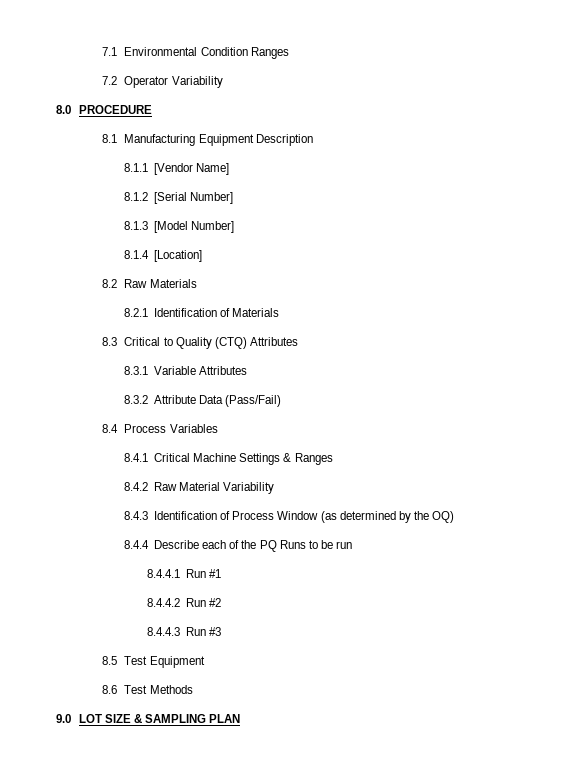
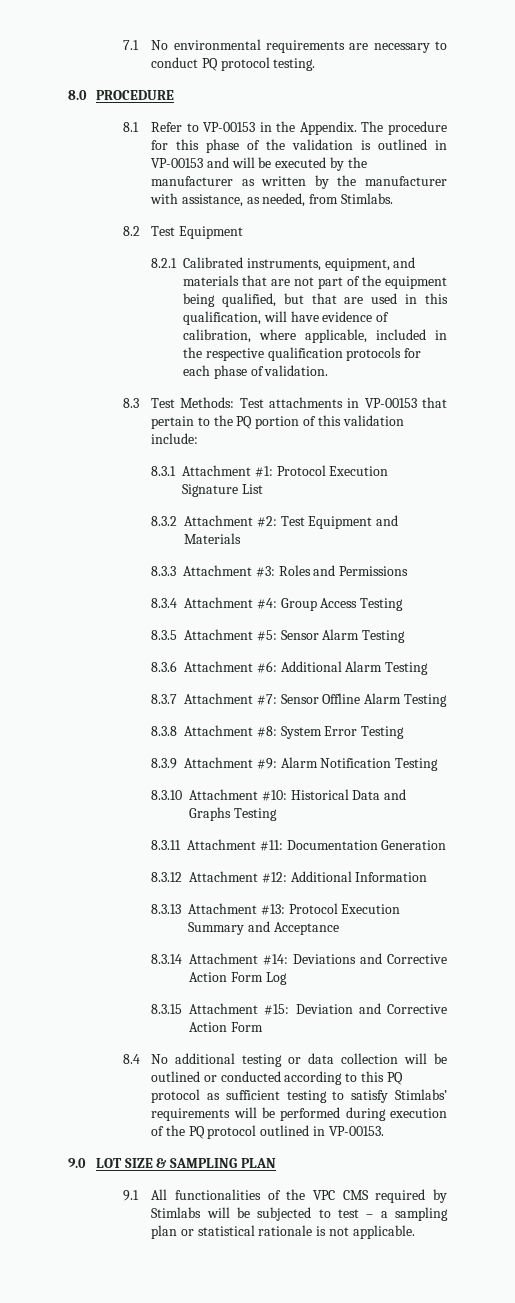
- 7.1 Environmental Condition Ranges
- 7.2 Operator Variability
+ 7.1 No environmental requirements are necessary to conduct PQ protocol testing.
  8.0 PROCEDURE
- 8.1 Manufacturing Equipment Description
- 8.1.1 [Vendor Name]
- 8.1.2 [Serial Number]
- 8.1.3 [Model Number]
- 8.1.4 [Location]
- 8.2 Raw Materials
- 8.2.1 Identification of Materials
- 8.3 Critical to Quality (CTQ) Attributes
- 8.3.1 Variable Attributes
- 8.3.2 Attribute Data (Pass/Fail)
- 8.4 Process Variables
- 8.4.1 Critical Machine Settings & Ranges
- 8.4.2 Raw Material Variability
- 8.4.3 Identification of Process Window (as determined by the OQ)
- 8.4.4 Describe each of the PQ Runs to be run
- 8.4.4.1 Run #1
- 8.4.4.2 Run #2
- 8.4.4.3 Run #3
- 8.5 Test Equipment
- 8.6 Test Methods
+ 8.1 Refer to VP-00153 in the Appendix. The procedure for this phase of the validation is outlined in VP-00153 and will be executed by the manufacturer as written by the manufacturer with assistance, as needed, from Stimlabs.
+ 8.2 Test Equipment
+ 8.2.1 Calibrated instruments, equipment, and materials that are not part of the equipment being qualified, but that are used in this qualification, will have evidence of calibration, where applicable, included in the respective qualification protocols for each phase of validation.
+ 8.3 Test Methods: Test attachments in VP-00153 that pertain to the PQ portion of this validation include:
+ 8.3.1 Attachment #1: Protocol Execution Signature List
+ 8.3.2 Attachment #2: Test Equipment and Materials
+ 8.3.3 Attachment #3: Roles and Permissions
+ 8.3.4 Attachment #4: Group Access Testing
+ 8.3.5 Attachment #5: Sensor Alarm Testing
+ 8.3.6 Attachment #6: Additional Alarm Testing
+ 8.3.7 Attachment #7: Sensor Offline Alarm Testing
+ 8.3.8 Attachment #8: System Error Testing
+ 8.3.9 Attachment #9: Alarm Notification Testing
+ 8.3.10 Attachment #10: Historical Data and Graphs Testing
+ 8.3.11 Attachment #11: Documentation Generation
+ 8.3.12 Attachment #12: Additional Information
+ 8.3.13 Attachment #13: Protocol Execution Summary and Acceptance
+ 8.3.14 Attachment #14: Deviations and Corrective Action Form Log
+ 8.3.15 Attachment #15: Deviation and Corrective Action Form
+ 8.4 No additional testing or data collection will be outlined or conducted according to this PQ protocol as sufficient testing to satisfy Stimlabs’ requirements will be performed during execution of the PQ protocol outlined in VP-00153.
+ 9.1 All functionalities of the VPC CMS required by Stimlabs will be subjected to test – a sampling plan or statistical rationale is not applicable.

